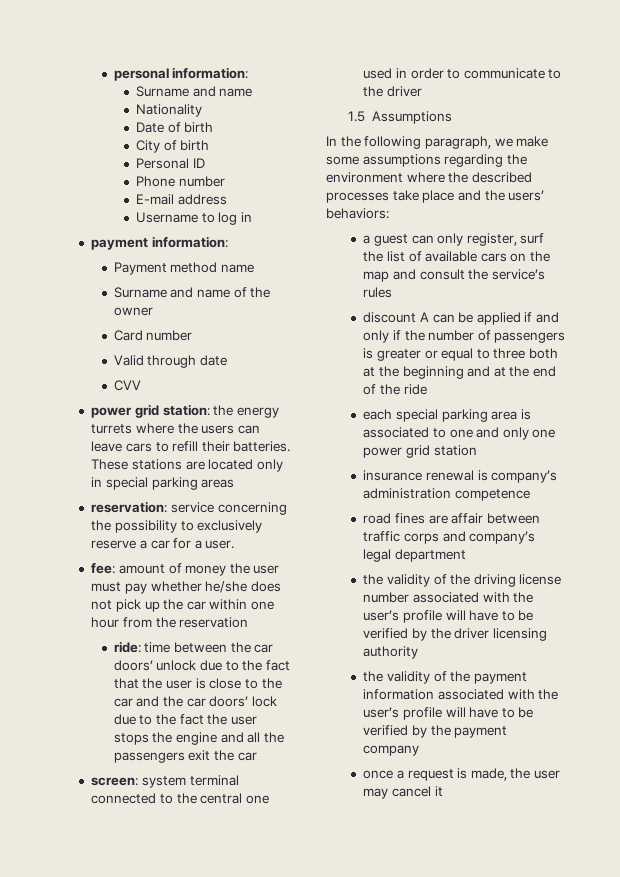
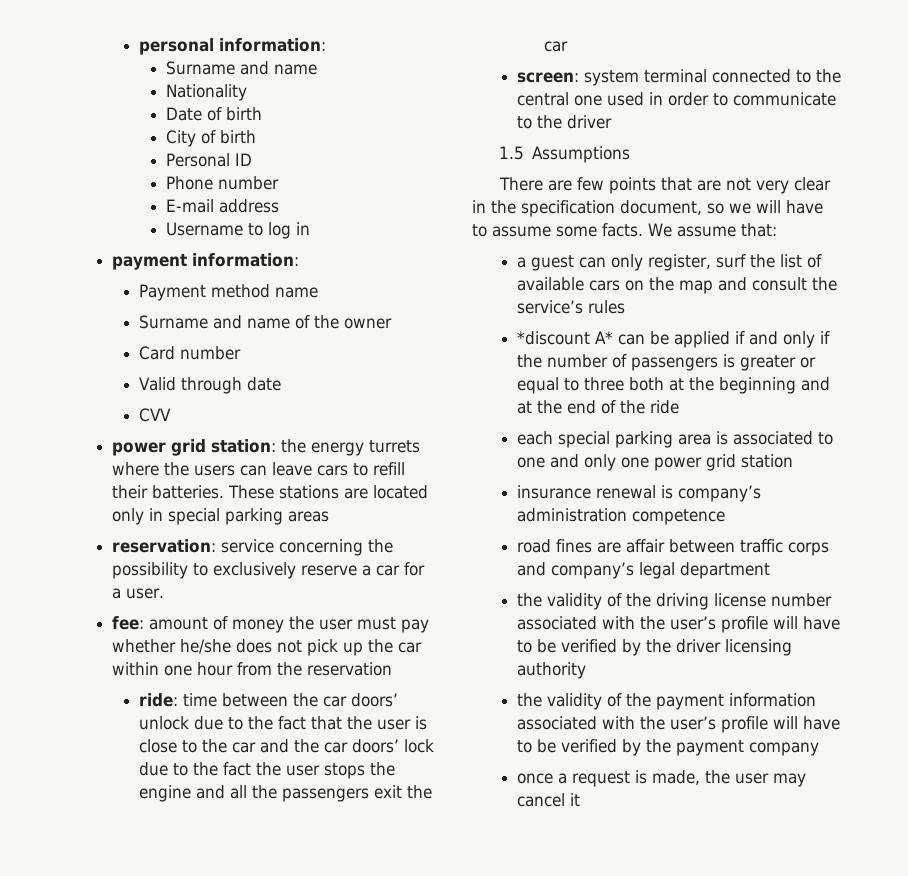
- In the following paragraph, we make some assumptions regarding the environment where the described processes take place and the users’ behaviors:
+ There are few points that are not very clear in the specification document, so we will have to assume some facts. We assume that:
- discount A can be applied if and only if the number of passengers is greater or equal to three both at the beginning and at the end of the ride
+ *discount A* can be applied if and only if the number of passengers is greater or equal to three both at the beginning and at the end of the ride

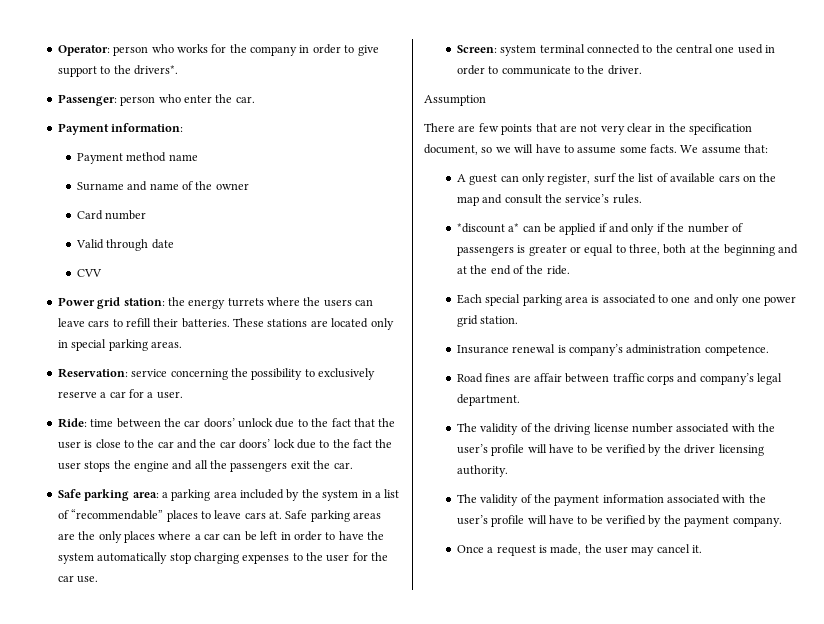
- personal information:
- Surname and name
- Nationality
- Date of birth
- City of birth
- Personal ID
- Phone number
- E-mail address
- Username to log in
- payment information:
+ Operator: person who works for the company in order to give support to the drivers*.
+ Passenger: person who enter the car.
+ Payment information:
- power grid station: the energy turrets where the users can leave cars to refill their batteries.
+ Power grid station: the energy turrets where the users can leave cars to refill their batteries.
- These stations are located only in special parking areas
- reservation: service concerning the possibility to exclusively reserve a car for a user.
+ These stations are located only in special parking areas.
+ Reservation: service concerning the possibility to exclusively reserve a car for a user.
- fee: amount of money the user must pay whether he/she does not pick up the car within one hour from the reservation
- ride: time between the car doors’ unlock due to the fact that the user is close to the car and the car doors’ lock due to the fact the user stops the engine and all the passengers exit the car
- screen: system terminal connected to the central one used in order to communicate to the driver
- 1.5 Assumptions
+ Ride: time between the car doors’ unlock due to the fact that the user is close to the car and the car doors’ lock due to the fact the user stops the engine and all the passengers exit the car.
+ Safe parking area: a parking area included by the system in a list of “recommendable” places to leave cars at. Safe parking areas are the only places where a car can be left in order to have the system automatically stop charging expenses to the user for the car use.
+ Screen: system terminal connected to the central one used in order to communicate to the driver.
+ Assumption
- a guest can only register, surf the list of available cars on the map and consult the service’s rules
+ A guest can only register, surf the list of available cars on the map and consult the service’s rules.
- *discount A* can be applied if and only if the number of passengers is greater or equal to three both at the beginning and at the end of the ride
- each special parking area is associated to one and only one power grid station
- insurance renewal is company’s administration competence
- road fines are affair between traffic corps and company’s legal department
- the validity of the driving license number associated with the user’s profile will have to be verified by the driver licensing authority
- the validity of the payment information associated with the user’s profile will have to be verified by the payment company
- once a request is made, the user may cancel it
+ *discount a* can be applied if and only if the number of passengers is greater or equal to three, both at the beginning and at the end of the ride.
+ Each special parking area is associated to one and only one power grid station.
+ Insurance renewal is company’s administration competence.
+ Road fines are affair between traffic corps and company’s legal department.
+ The validity of the driving license number associated with the user’s profile will have to be verified by the driver licensing authority.
+ The validity of the payment information associated with the user’s profile will have to be verified by the payment company.
+ Once a request is made, the user may cancel it.

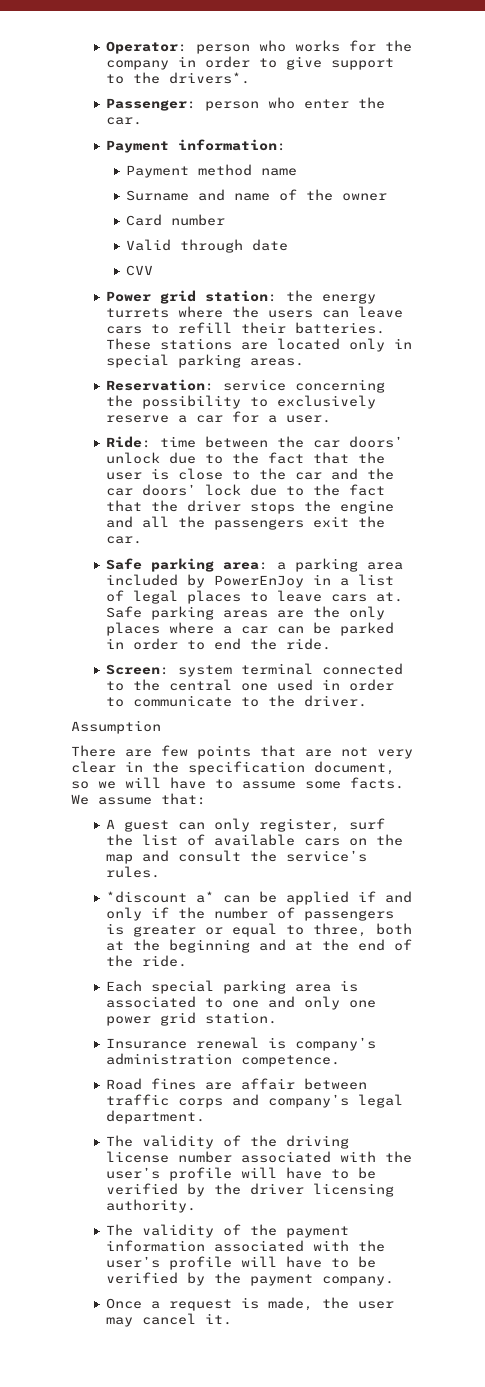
- Ride: time between the car doors’ unlock due to the fact that the user is close to the car and the car doors’ lock due to the fact the user stops the engine and all the passengers exit the car.
+ Ride: time between the car doors’ unlock due to the fact that the user is close to the car and the car doors’ lock due to the fact that the driver stops the engine and all the passengers exit the car.
- Safe parking area: a parking area included by the system in a list of “recommendable” places to leave cars at.
+ Safe parking area: a parking area included by PowerEnJoy in a list of legal places to leave cars at.
- Safe parking areas are the only places where a car can be left in order to have the system automatically stop charging expenses to the user for the car use.
+ Safe parking areas are the only places where a car can be parked in order to end the ride.

